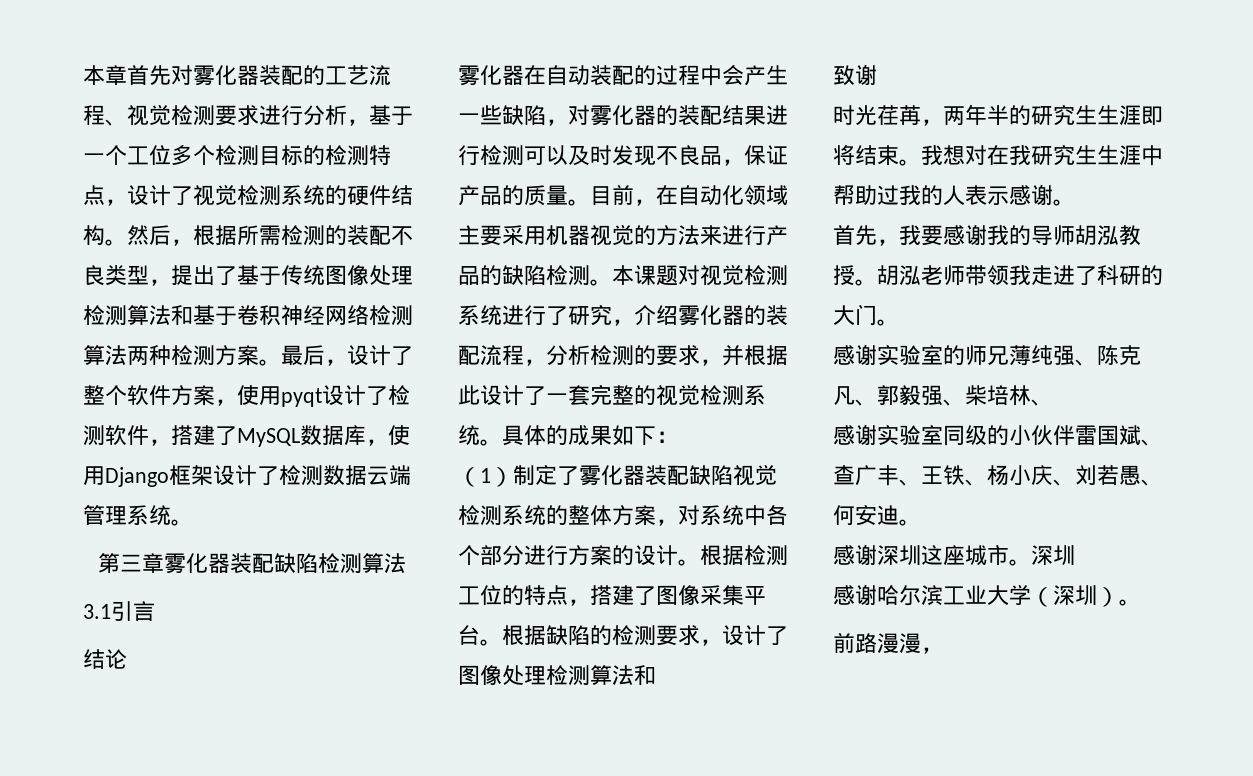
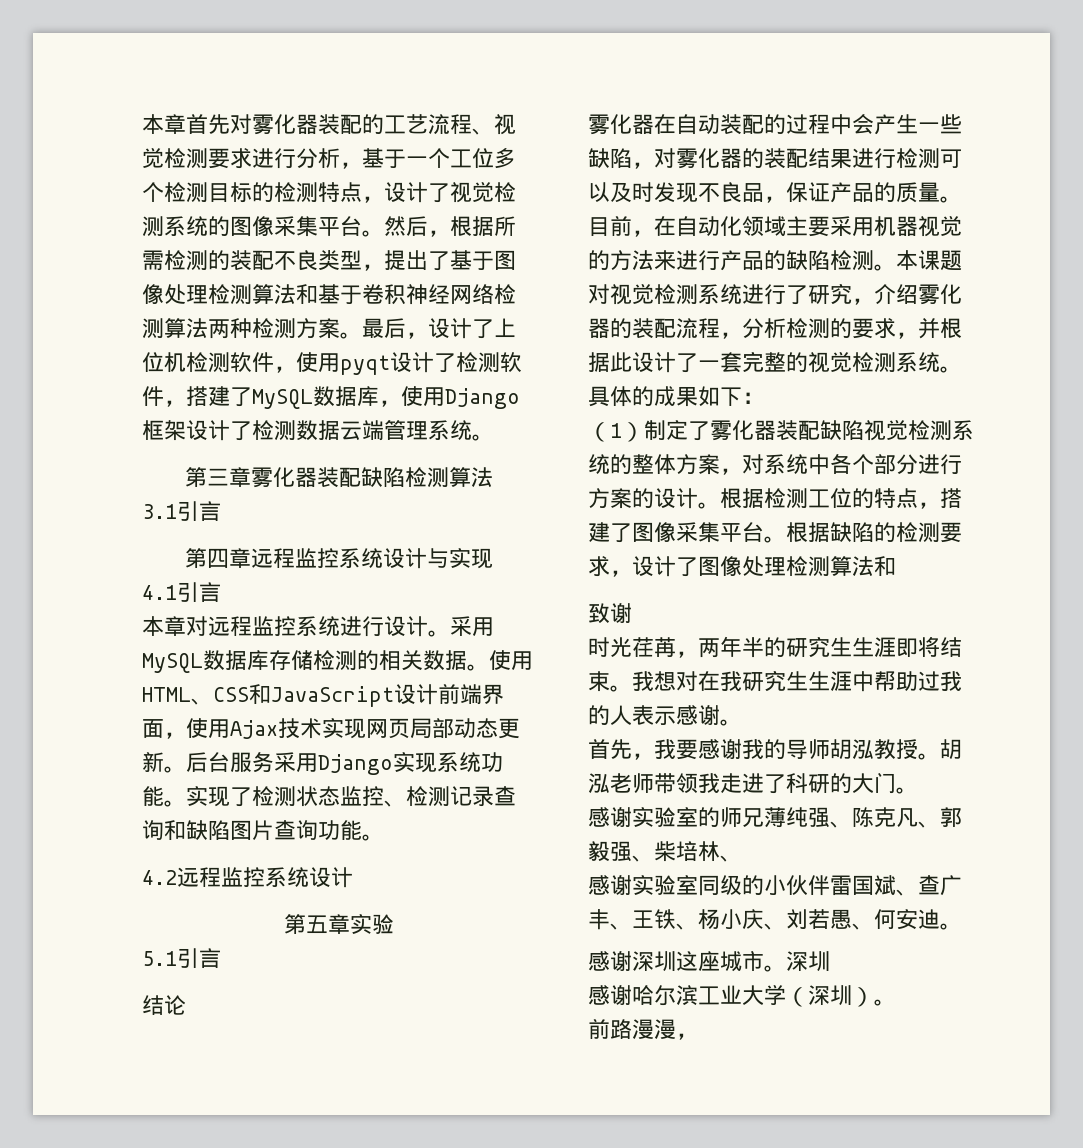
- 本章首先对雾化器装配的工艺流程、视觉检测要求进行分析，基于一个工位多个检测目标的检测特点，设计了视觉检测系统的硬件结构。
+ 本章首先对雾化器装配的工艺流程、视觉检测要求进行分析，基于一个工位多个检测目标的检测特点，设计了视觉检测系统的图像采集平台。
- 然后，根据所需检测的装配不良类型，提出了基于传统图像处理检测算法和基于卷积神经网络检测算法两种检测方案。
+ 然后，根据所需检测的装配不良类型，提出了基于图像处理检测算法和基于卷积神经网络检测算法两种检测方案。
- 最后，设计了整个软件方案，使用pyqt设计了检测软件，搭建了MySQL数据库，使用Django框架设计了检测数据云端管理系统。
+ 最后，设计了上位机检测软件，使用pyqt设计了检测软件，搭建了MySQL数据库，使用Django框架设计了检测数据云端管理系统。
+ 第四章远程监控系统设计与实现
+ 4.1引言
+ 本章对远程监控系统进行设计。采用MySQL数据库存储检测的相关数据。使用HTML、CSS和JavaScript设计前端界面，使用Ajax技术实现网页局部动态更新。后台服务采用Django实现系统功能。实现了检测状态监控、检测记录查询和缺陷图片查询功能。
+ 4.2远程监控系统设计
+ 第五章实验
+ 5.1引言

